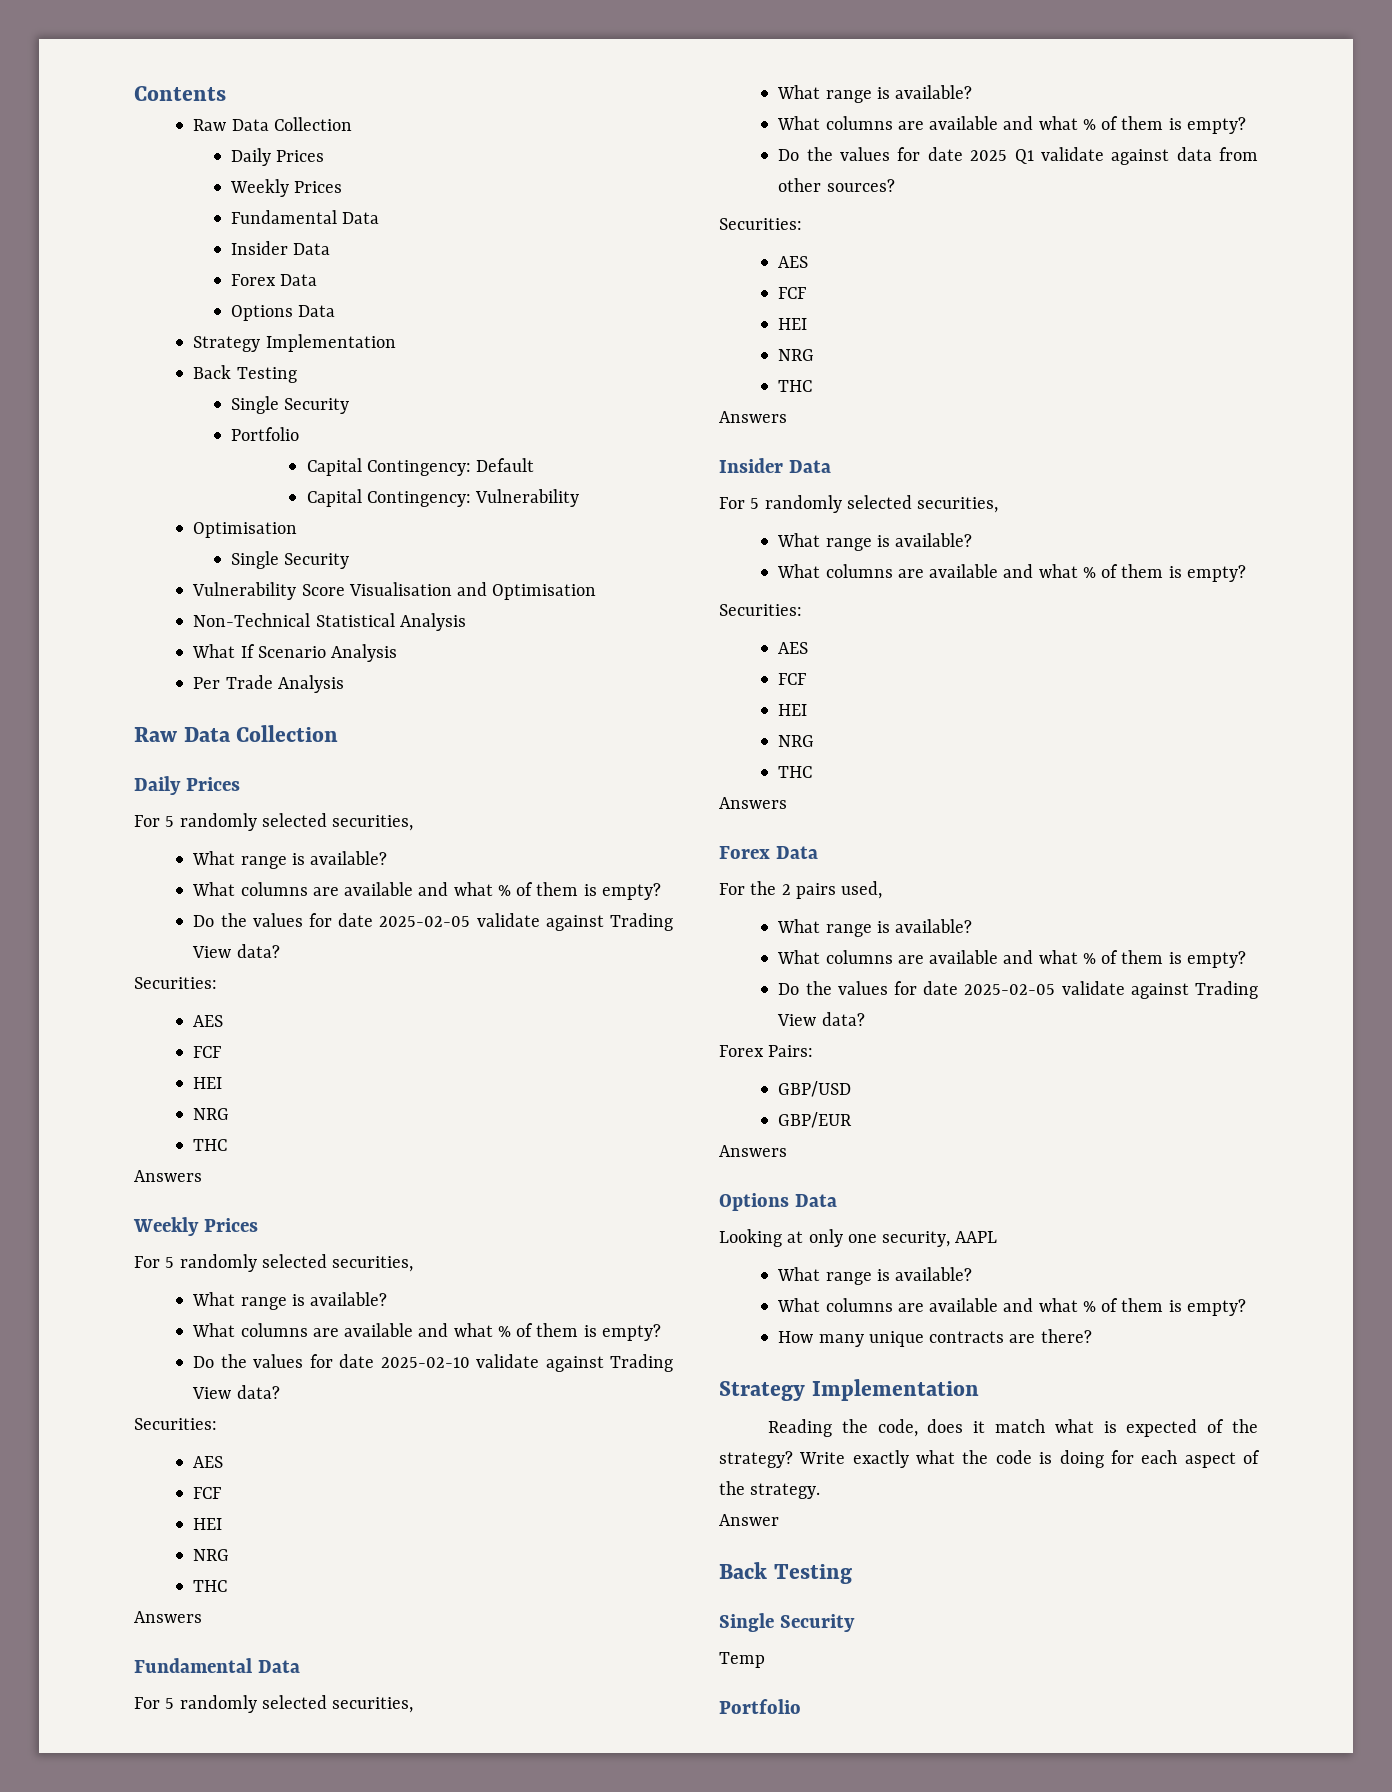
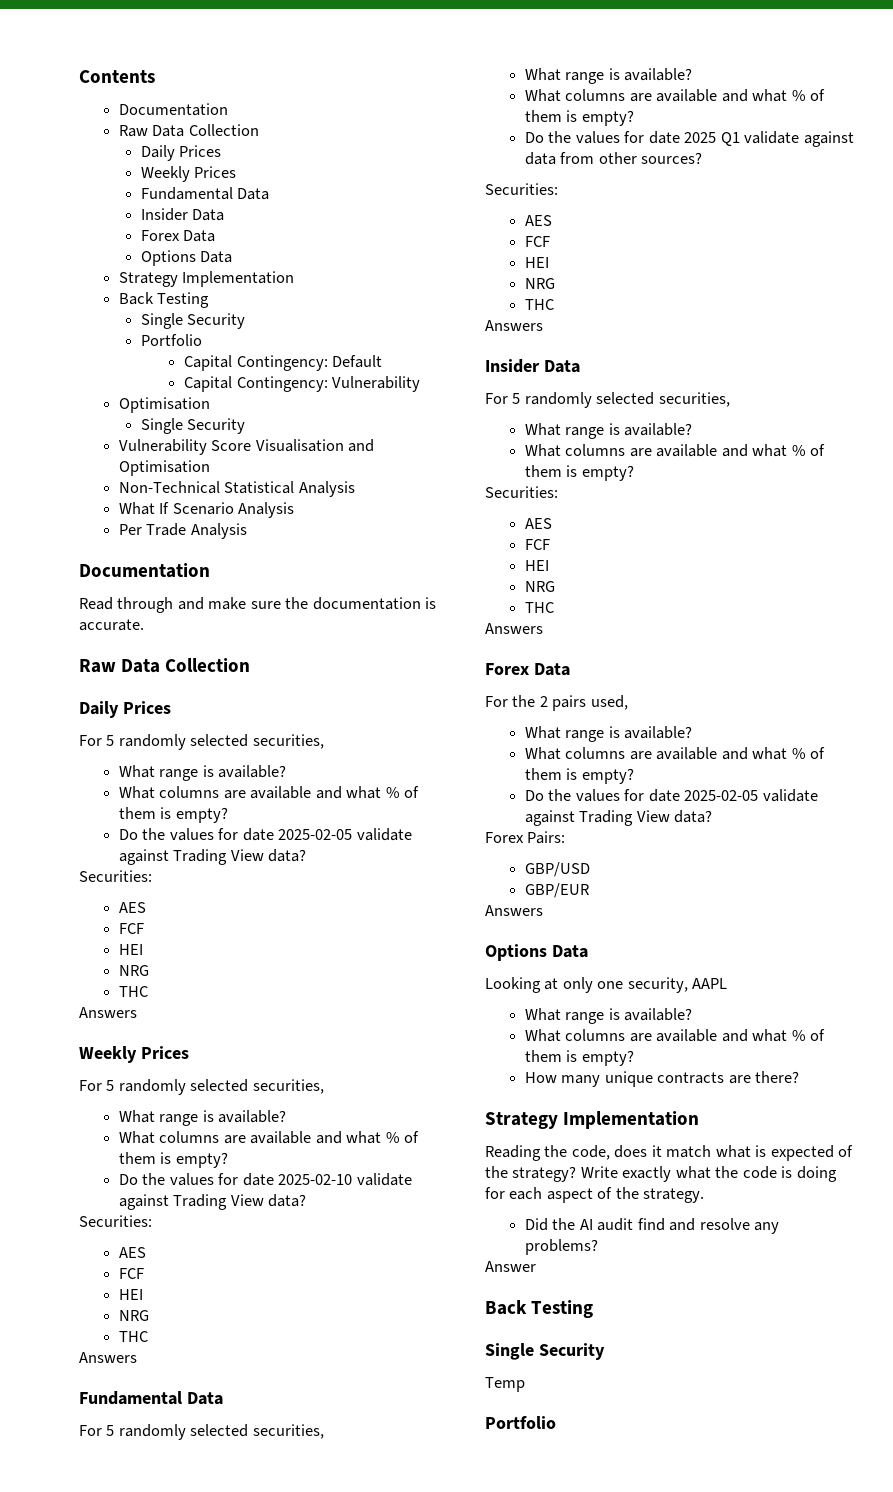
  Contents
+ Documentation
  Per Trade Analysis
+ Documentation
+ Read through and make sure the documentation is accurate.
+ Did the AI audit find and resolve any problems?

